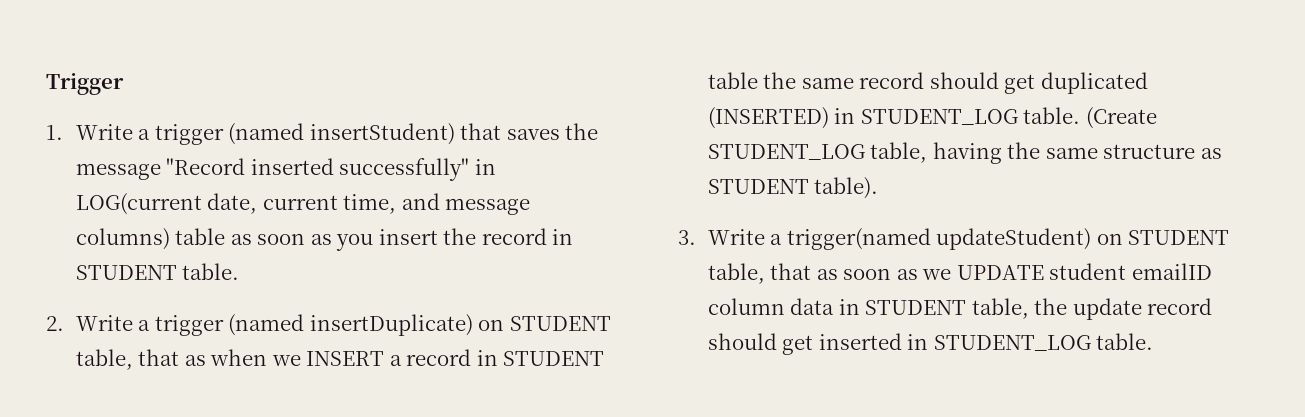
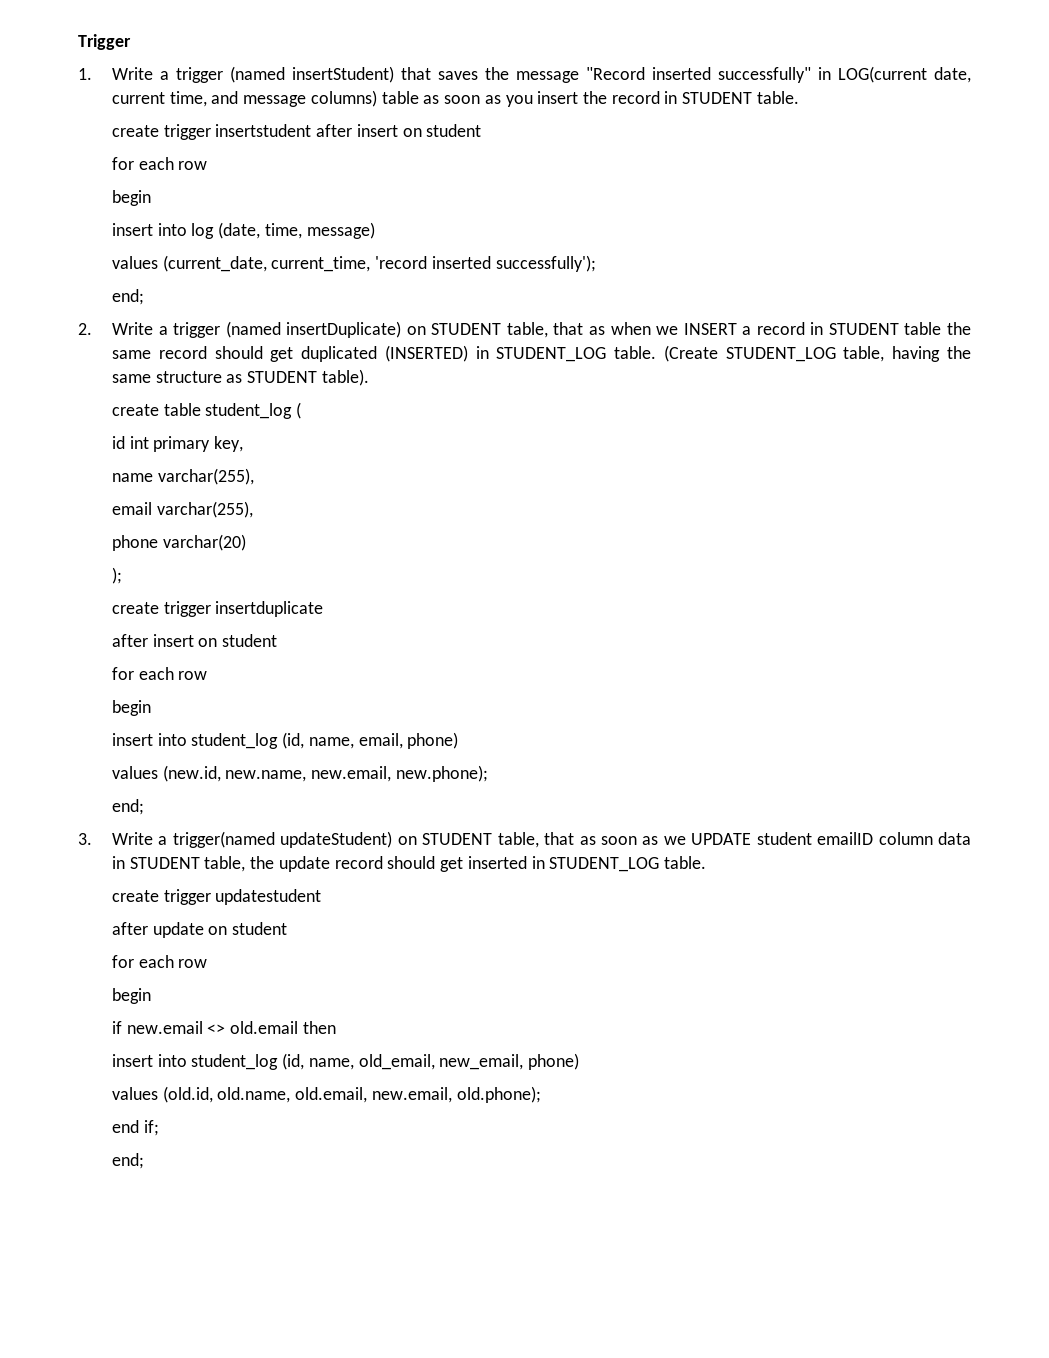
+ create trigger insertstudent after insert on student
+ for each row
+ begin
+ insert into log (date, time, message)
+ values (current_date, current_time, 'record inserted successfully');
+ end;
+ create table student_log (
+ id int primary key,
+ name varchar(255),
+ email varchar(255),
+ phone varchar(20)
+ );
+ create trigger insertduplicate
+ after insert on student
+ for each row
+ begin
+ insert into student_log (id, name, email, phone)
+ values (new.id, new.name, new.email, new.phone);
+ end;
+ create trigger updatestudent
+ after update on student
+ for each row
+ begin
+ if new.email <> old.email then
+ insert into student_log (id, name, old_email, new_email, phone)
+ values (old.id, old.name, old.email, new.email, old.phone);
+ end if;
+ end;

